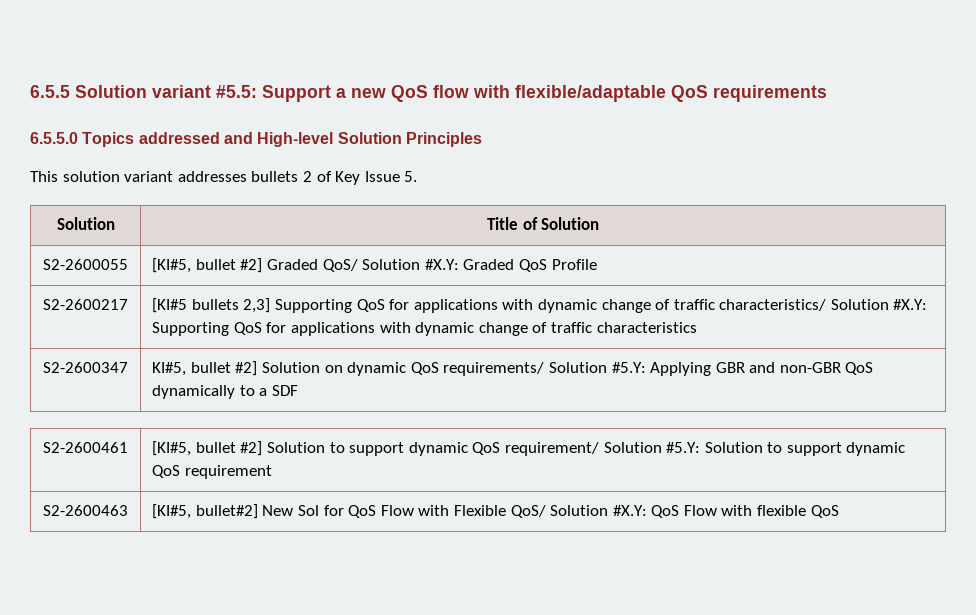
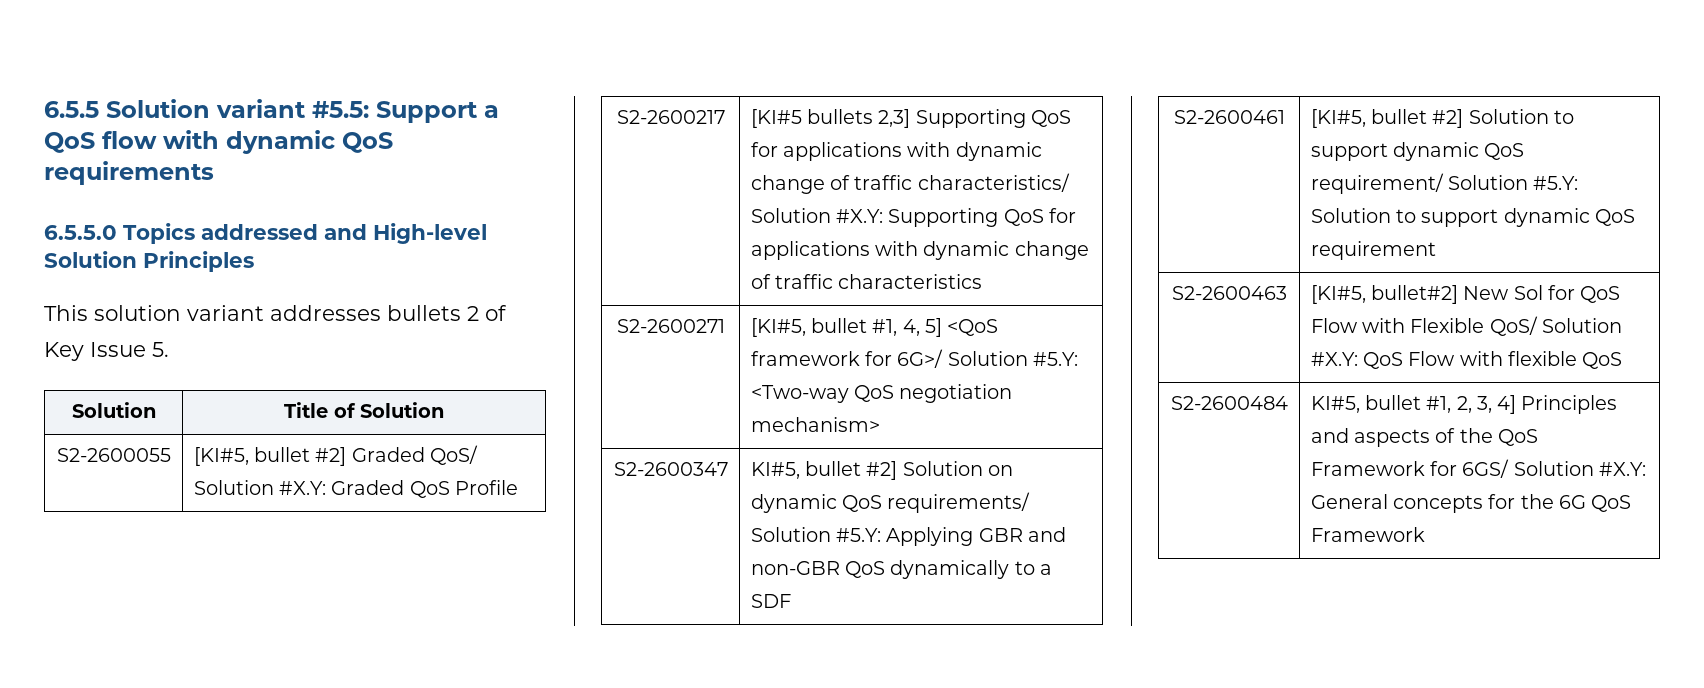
- 6.5.5 Solution variant #5.5: Support a new QoS flow with flexible/adaptable QoS requirements
+ 6.5.5 Solution variant #5.5: Support a QoS flow with dynamic QoS requirements
+ S2-2600271 | [KI#5, bullet #1, 4, 5] <QoS framework for 6G>/ Solution #5.Y: <Two-way QoS negotiation mechanism>
+ S2-2600484 | KI#5, bullet #1, 2, 3, 4] Principles and aspects of the QoS Framework for 6GS/ Solution #X.Y: General concepts for the 6G QoS Framework

